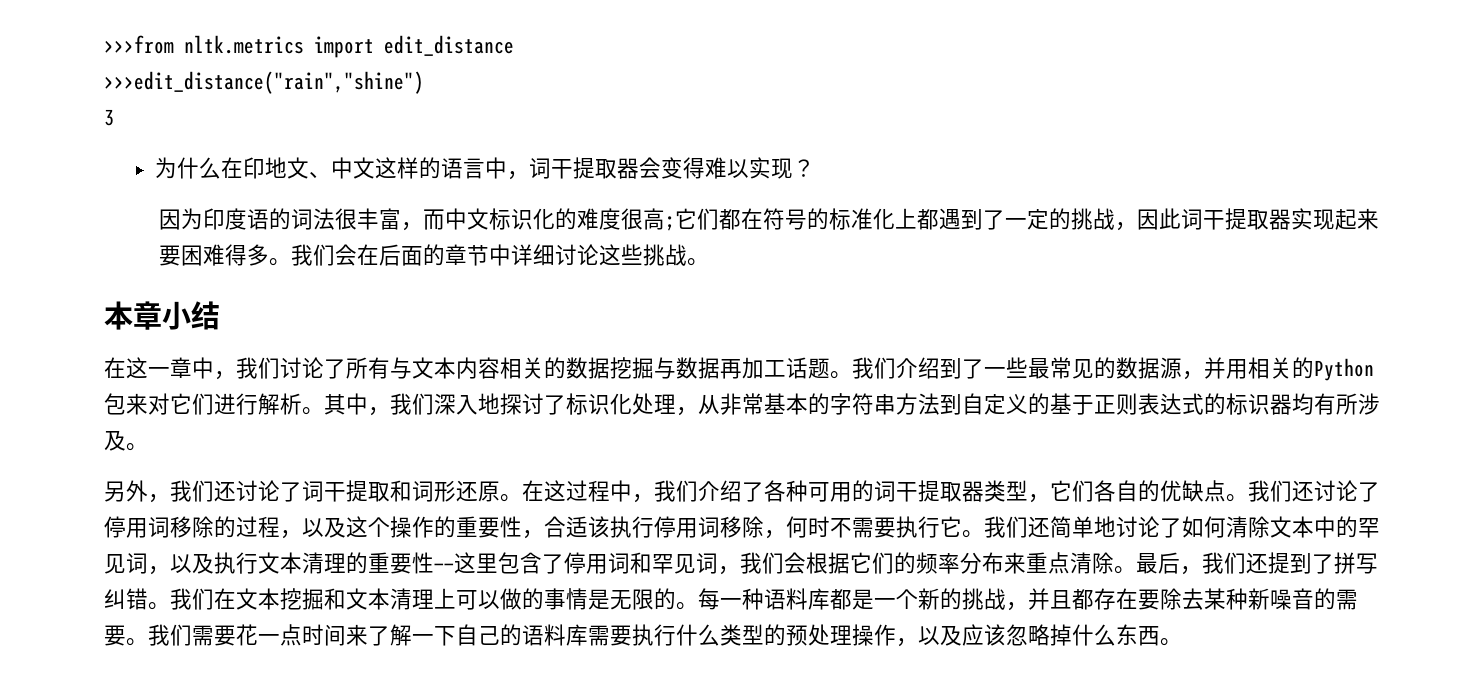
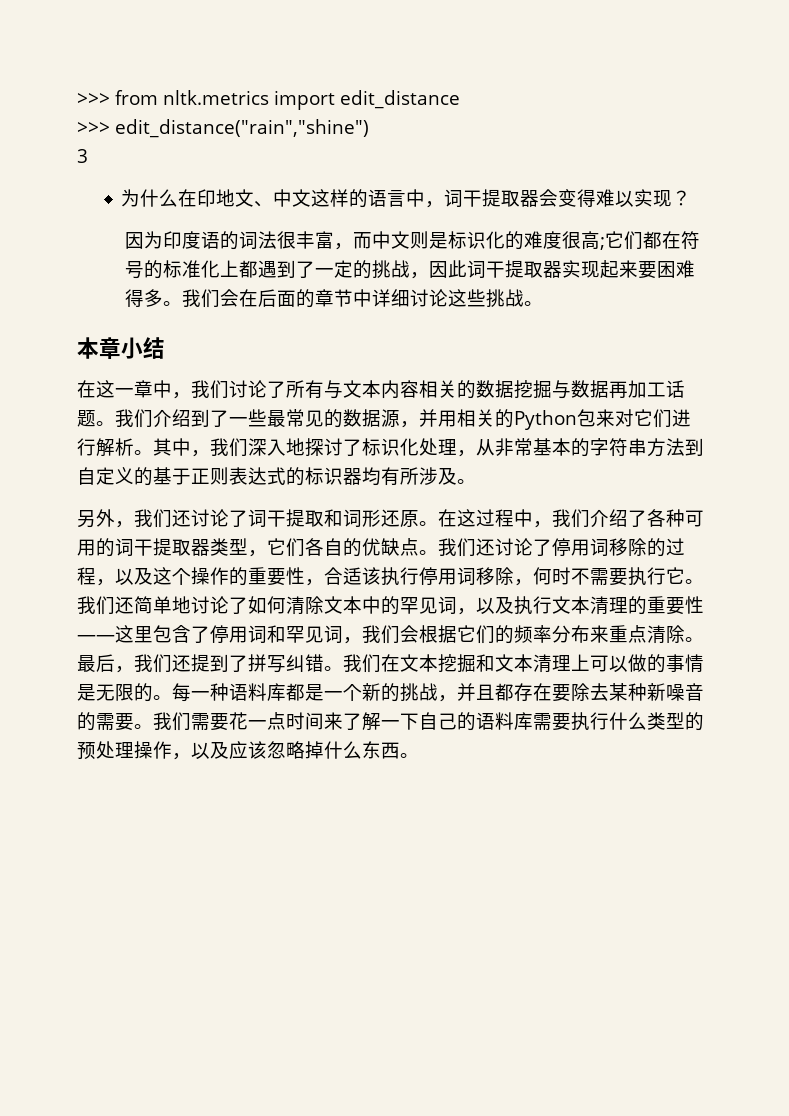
- >>>from nltk.metrics import edit_distance
+ >>> from nltk.metrics import edit_distance
- >>>edit_distance("rain","shine")
+ >>> edit_distance("rain","shine")
- 因为印度语的词法很丰富，而中文标识化的难度很高;它们都在符号的标准化上都遇到了一定的挑战，因此词干提取器实现起来要困难得多。
+ 因为印度语的词法很丰富，而中文则是标识化的难度很高;它们都在符号的标准化上都遇到了一定的挑战，因此词干提取器实现起来要困难得多。

